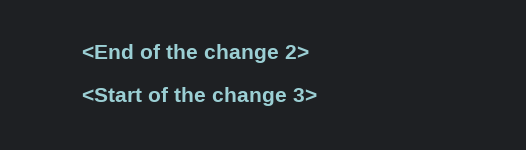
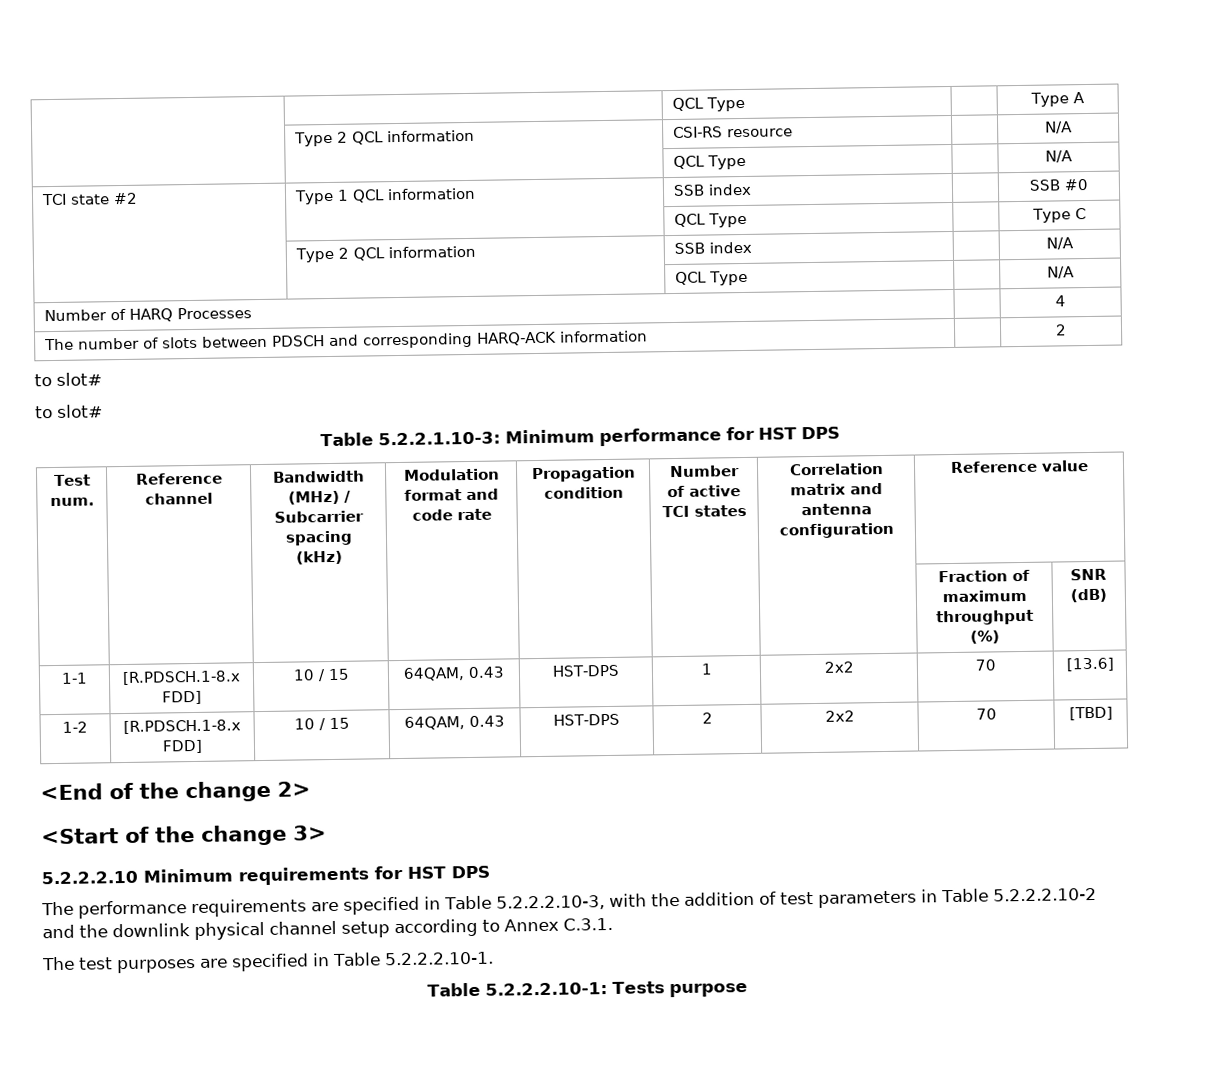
+ | | QCL Type | | Type A
+ | Type 2 QCL information | CSI-RS resource | | N/A
+ | | QCL Type | | N/A
+ TCI state #2 | Type 1 QCL information | SSB index | | SSB #0
+ | | QCL Type | | Type C
+ | Type 2 QCL information | SSB index | | N/A
+ | | QCL Type | | N/A
+ Number of HARQ Processes | | 4
+ The number of slots between PDSCH and corresponding HARQ-ACK information | | 2
+ to slot#
+ to slot#
+ Table 5.2.2.1.10-3: Minimum performance for HST DPS
+ Test num. | Reference channel | Bandwidth (MHz) / Subcarrier spacing (kHz) | Modulation format and code rate | Propagation condition | Number of active TCI states | Correlation matrix and antenna configuration | Reference value
+ | | | | | | | Fraction of maximum throughput (%) | SNR (dB)
+ 1-1 | [R.PDSCH.1-8.x FDD] | 10 / 15 | 64QAM, 0.43 | HST-DPS | 1 | 2x2 | 70 | [13.6]
+ 1-2 | [R.PDSCH.1-8.x FDD] | 10 / 15 | 64QAM, 0.43 | HST-DPS | 2 | 2x2 | 70 | [TBD]
+ 5.2.2.2.10 Minimum requirements for HST DPS
+ The performance requirements are specified in Table 5.2.2.2.10-3, with the addition of test parameters in Table 5.2.2.2.10-2 and the downlink physical channel setup according to Annex C.3.1.
+ The test purposes are specified in Table 5.2.2.2.10-1.
+ Table 5.2.2.2.10-1: Tests purpose

